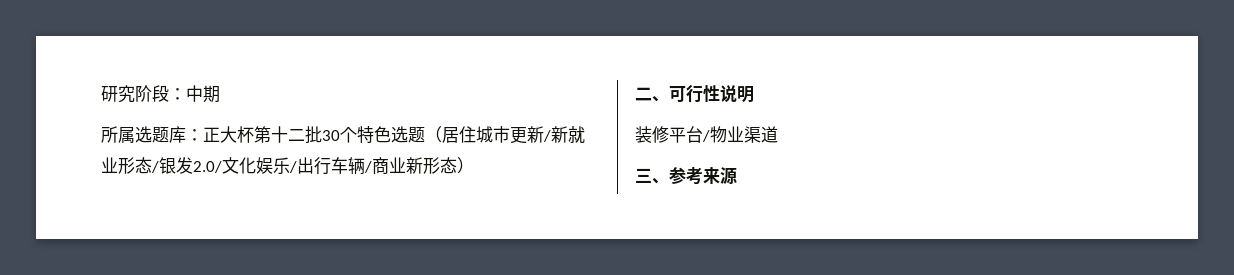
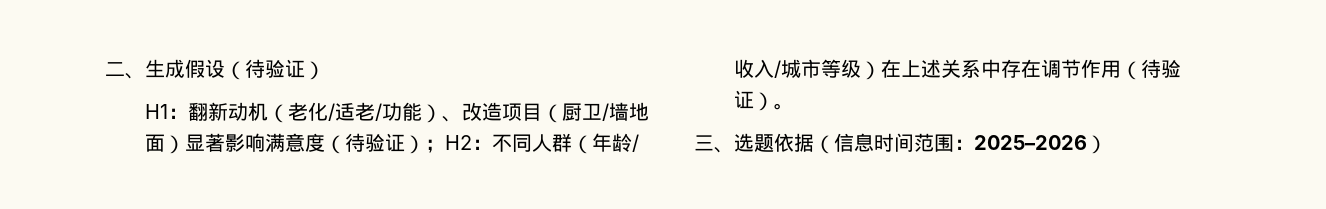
- 研究阶段：中期
- 所属选题库：正大杯第十二批30个特色选题（居住城市更新/新就业形态/银发2.0/文化娱乐/出行车辆/商业新形态）
- 二、可行性说明
- 装修平台/物业渠道
- 三、参考来源
+ 二、生成假设（待验证）
+ H1：翻新动机（老化/适老/功能）、改造项目（厨卫/墙地面）显著影响满意度（待验证）；H2：不同人群（年龄/收入/城市等级）在上述关系中存在调节作用（待验证）。
+ 三、选题依据（信息时间范围：2025–2026）

